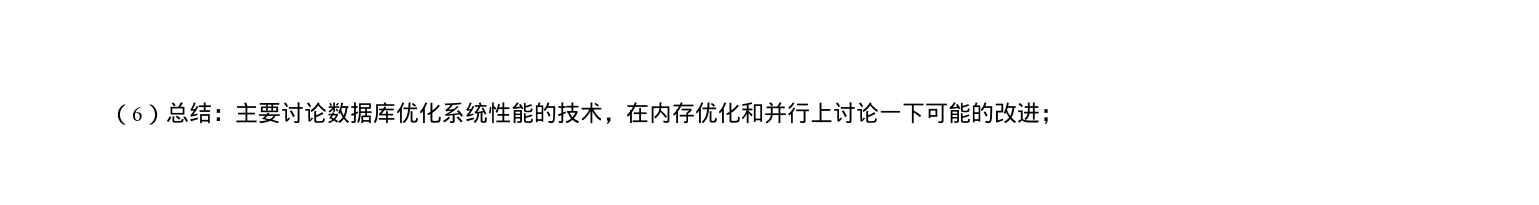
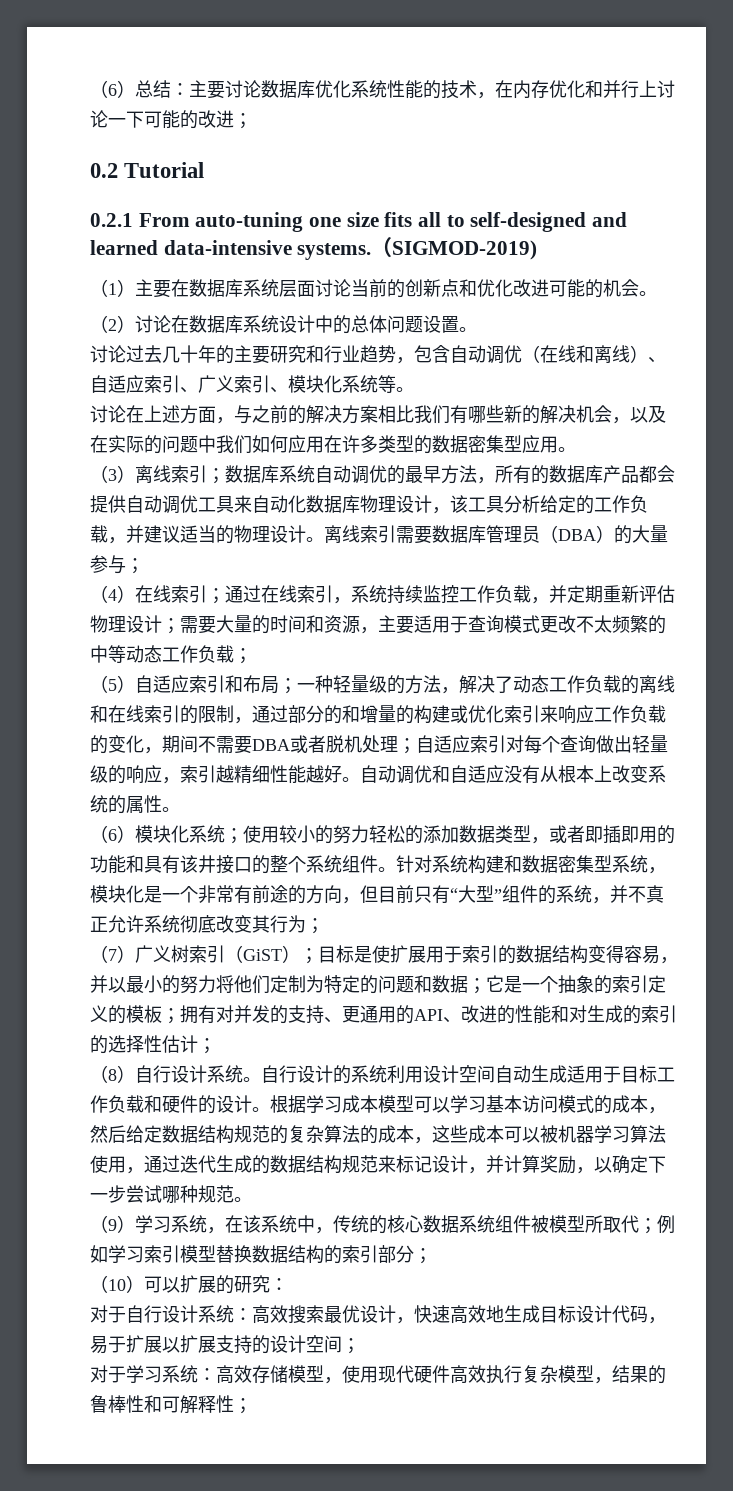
+ 0.2 Tutorial
+ 0.2.1 From auto-tuning one size fits all to self-designed and learned data-intensive systems.（SIGMOD-2019)
+ （1）主要在数据库系统层面讨论当前的创新点和优化改进可能的机会。
+ （2）讨论在数据库系统设计中的总体问题设置。
+ 讨论过去几十年的主要研究和行业趋势，包含自动调优（在线和离线）、自适应索引、广义索引、模块化系统等。
+ 讨论在上述方面，与之前的解决方案相比我们有哪些新的解决机会，以及在实际的问题中我们如何应用在许多类型的数据密集型应用。
+ （3）离线索引；数据库系统自动调优的最早方法，所有的数据库产品都会提供自动调优工具来自动化数据库物理设计，该工具分析给定的工作负载，并建议适当的物理设计。离线索引需要数据库管理员（DBA）的大量参与；
+ （4）在线索引；通过在线索引，系统持续监控工作负载，并定期重新评估物理设计；需要大量的时间和资源，主要适用于查询模式更改不太频繁的中等动态工作负载；
+ （5）自适应索引和布局；一种轻量级的方法，解决了动态工作负载的离线和在线索引的限制，通过部分的和增量的构建或优化索引来响应工作负载的变化，期间不需要DBA或者脱机处理；自适应索引对每个查询做出轻量级的响应，索引越精细性能越好。自动调优和自适应没有从根本上改变系统的属性。
+ （6）模块化系统；使用较小的努力轻松的添加数据类型，或者即插即用的功能和具有该井接口的整个系统组件。针对系统构建和数据密集型系统，模块化是一个非常有前途的方向，但目前只有“大型”组件的系统，并不真正允许系统彻底改变其行为；
+ （7）广义树索引（GiST）；目标是使扩展用于索引的数据结构变得容易，并以最小的努力将他们定制为特定的问题和数据；它是一个抽象的索引定义的模板；拥有对并发的支持、更通用的API、改进的性能和对生成的索引的选择性估计；
+ （8）自行设计系统。自行设计的系统利用设计空间自动生成适用于目标工作负载和硬件的设计。根据学习成本模型可以学习基本访问模式的成本，然后给定数据结构规范的复杂算法的成本，这些成本可以被机器学习算法使用，通过迭代生成的数据结构规范来标记设计，并计算奖励，以确定下一步尝试哪种规范。
+ （9）学习系统，在该系统中，传统的核心数据系统组件被模型所取代；例如学习索引模型替换数据结构的索引部分；
+ （10）可以扩展的研究：
+ 对于自行设计系统：高效搜索最优设计，快速高效地生成目标设计代码，易于扩展以扩展支持的设计空间；
+ 对于学习系统：高效存储模型，使用现代硬件高效执行复杂模型，结果的鲁棒性和可解释性；

